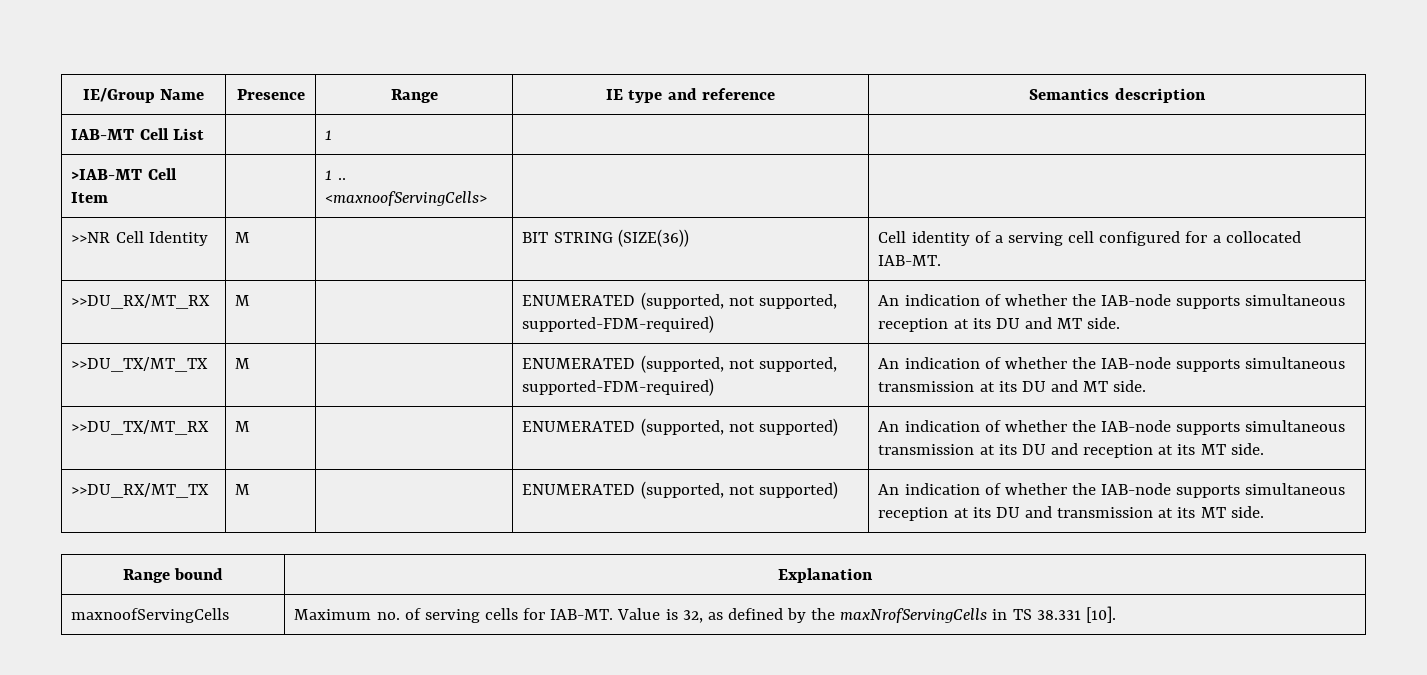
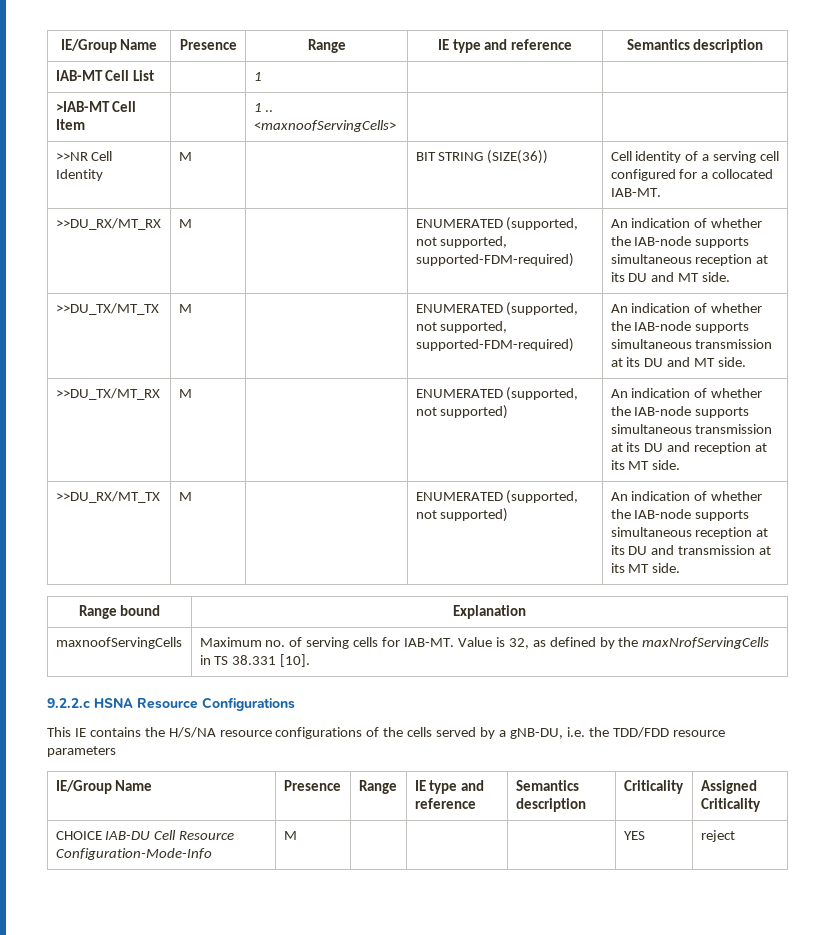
+ 9.2.2.c HSNA Resource Configurations
+ This IE contains the H/S/NA resource configurations of the cells served by a gNB-DU, i.e. the TDD/FDD resource parameters
+ IE/Group Name | Presence | Range | IE type and reference | Semantics description | Criticality | Assigned Criticality
+ CHOICE IAB-DU Cell Resource Configuration-Mode-Info | M | | | | YES | reject

